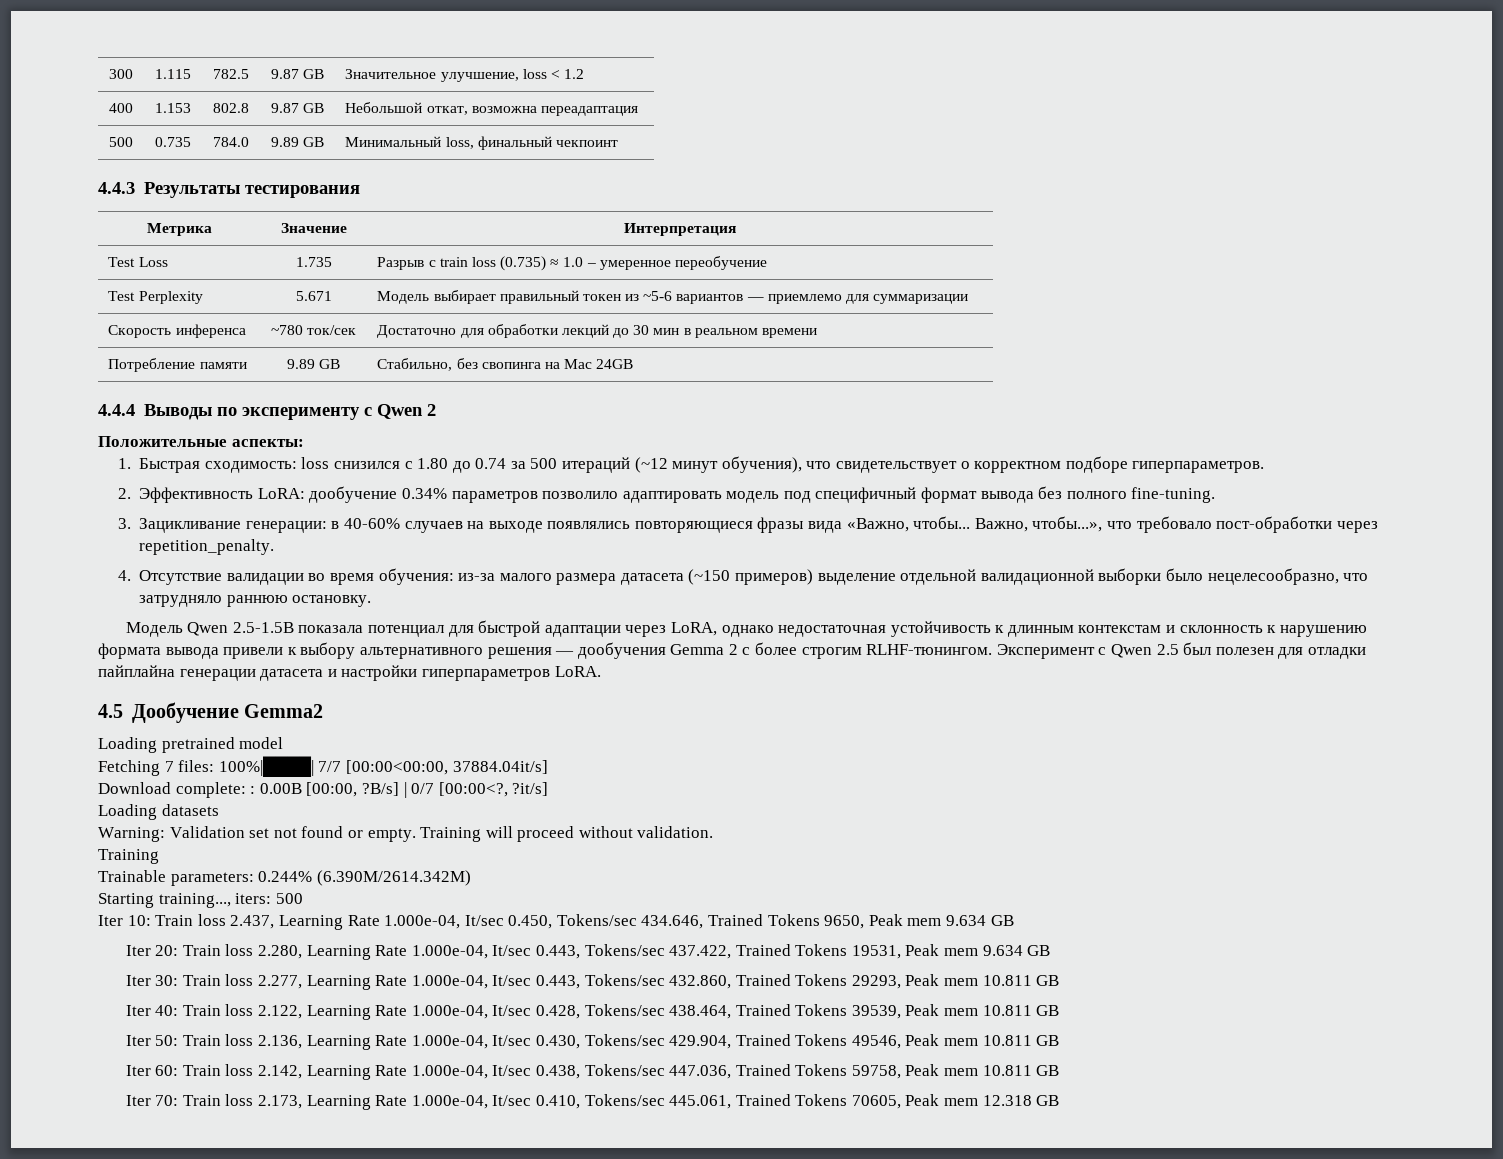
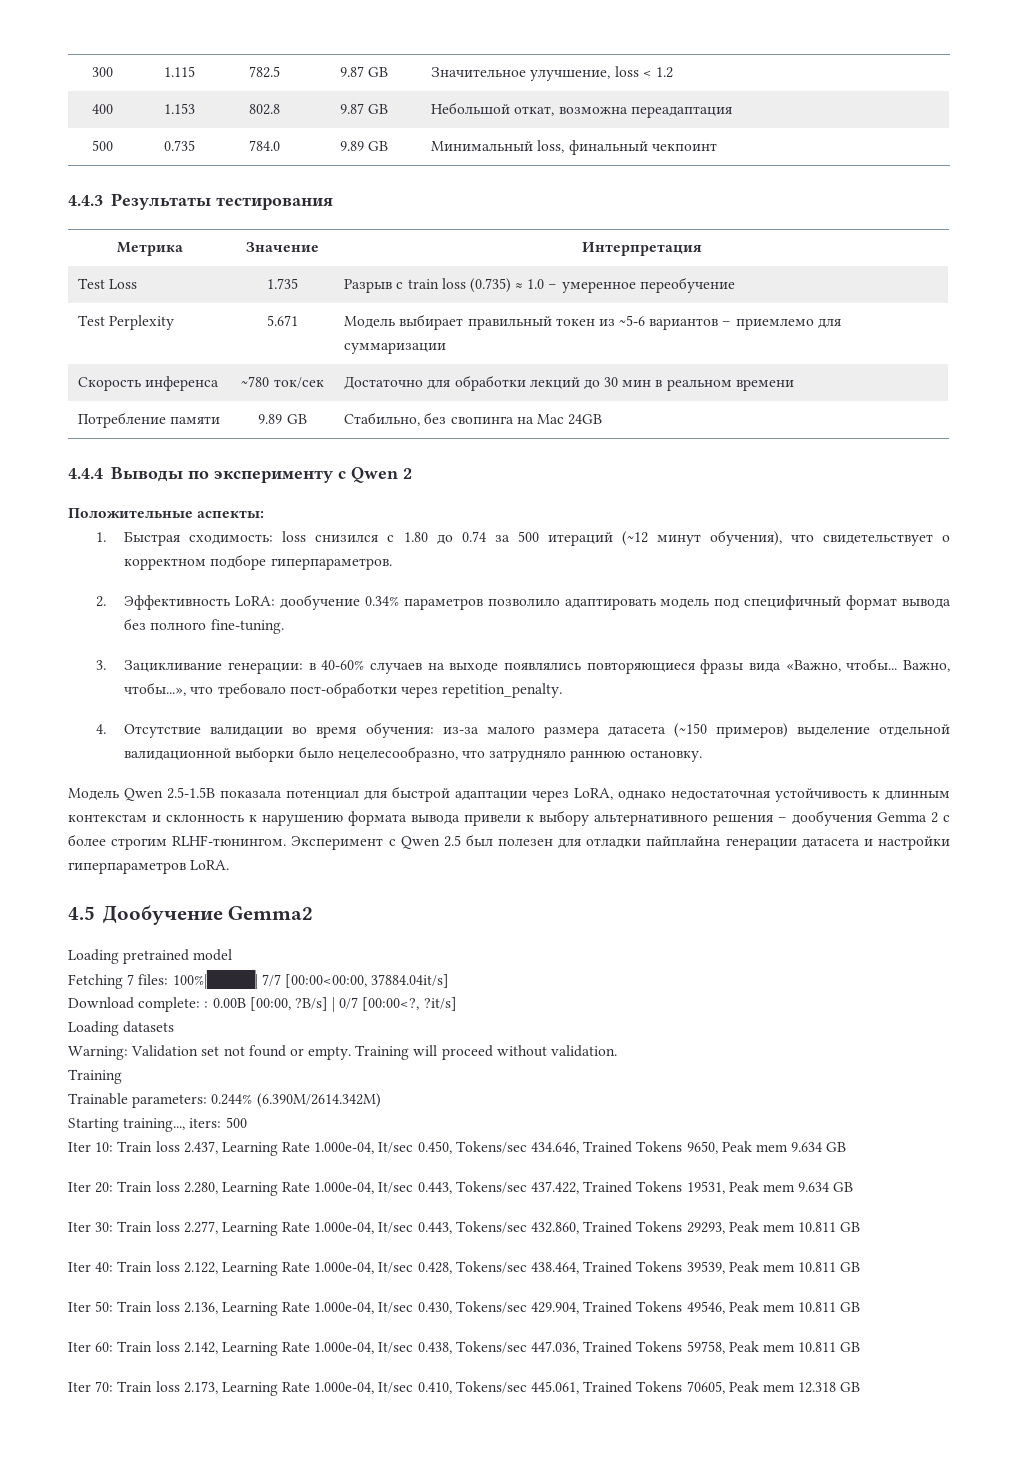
- Test Perplexity | 5.671 | Модель выбирает правильный токен из ~5-6 вариантов — приемлемо для суммаризации
+ Test Perplexity | 5.671 | Модель выбирает правильный токен из ~5-6 вариантов – приемлемо для суммаризации
- Модель Qwen 2.5-1.5B показала потенциал для быстрой адаптации через LoRA, однако недостаточная устойчивость к длинным контекстам и склонность к нарушению формата вывода привели к выбору альтернативного решения — дообучения Gemma 2 с более строгим RLHF-тюнингом.
+ Модель Qwen 2.5-1.5B показала потенциал для быстрой адаптации через LoRA, однако недостаточная устойчивость к длинным контекстам и склонность к нарушению формата вывода привели к выбору альтернативного решения – дообучения Gemma 2 с более строгим RLHF-тюнингом.

